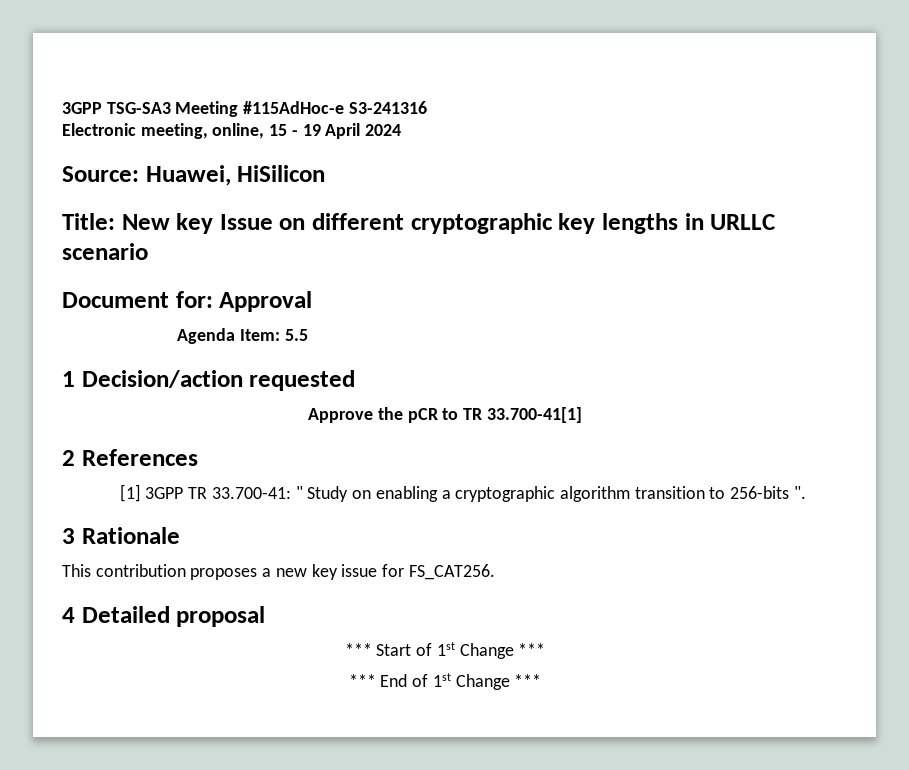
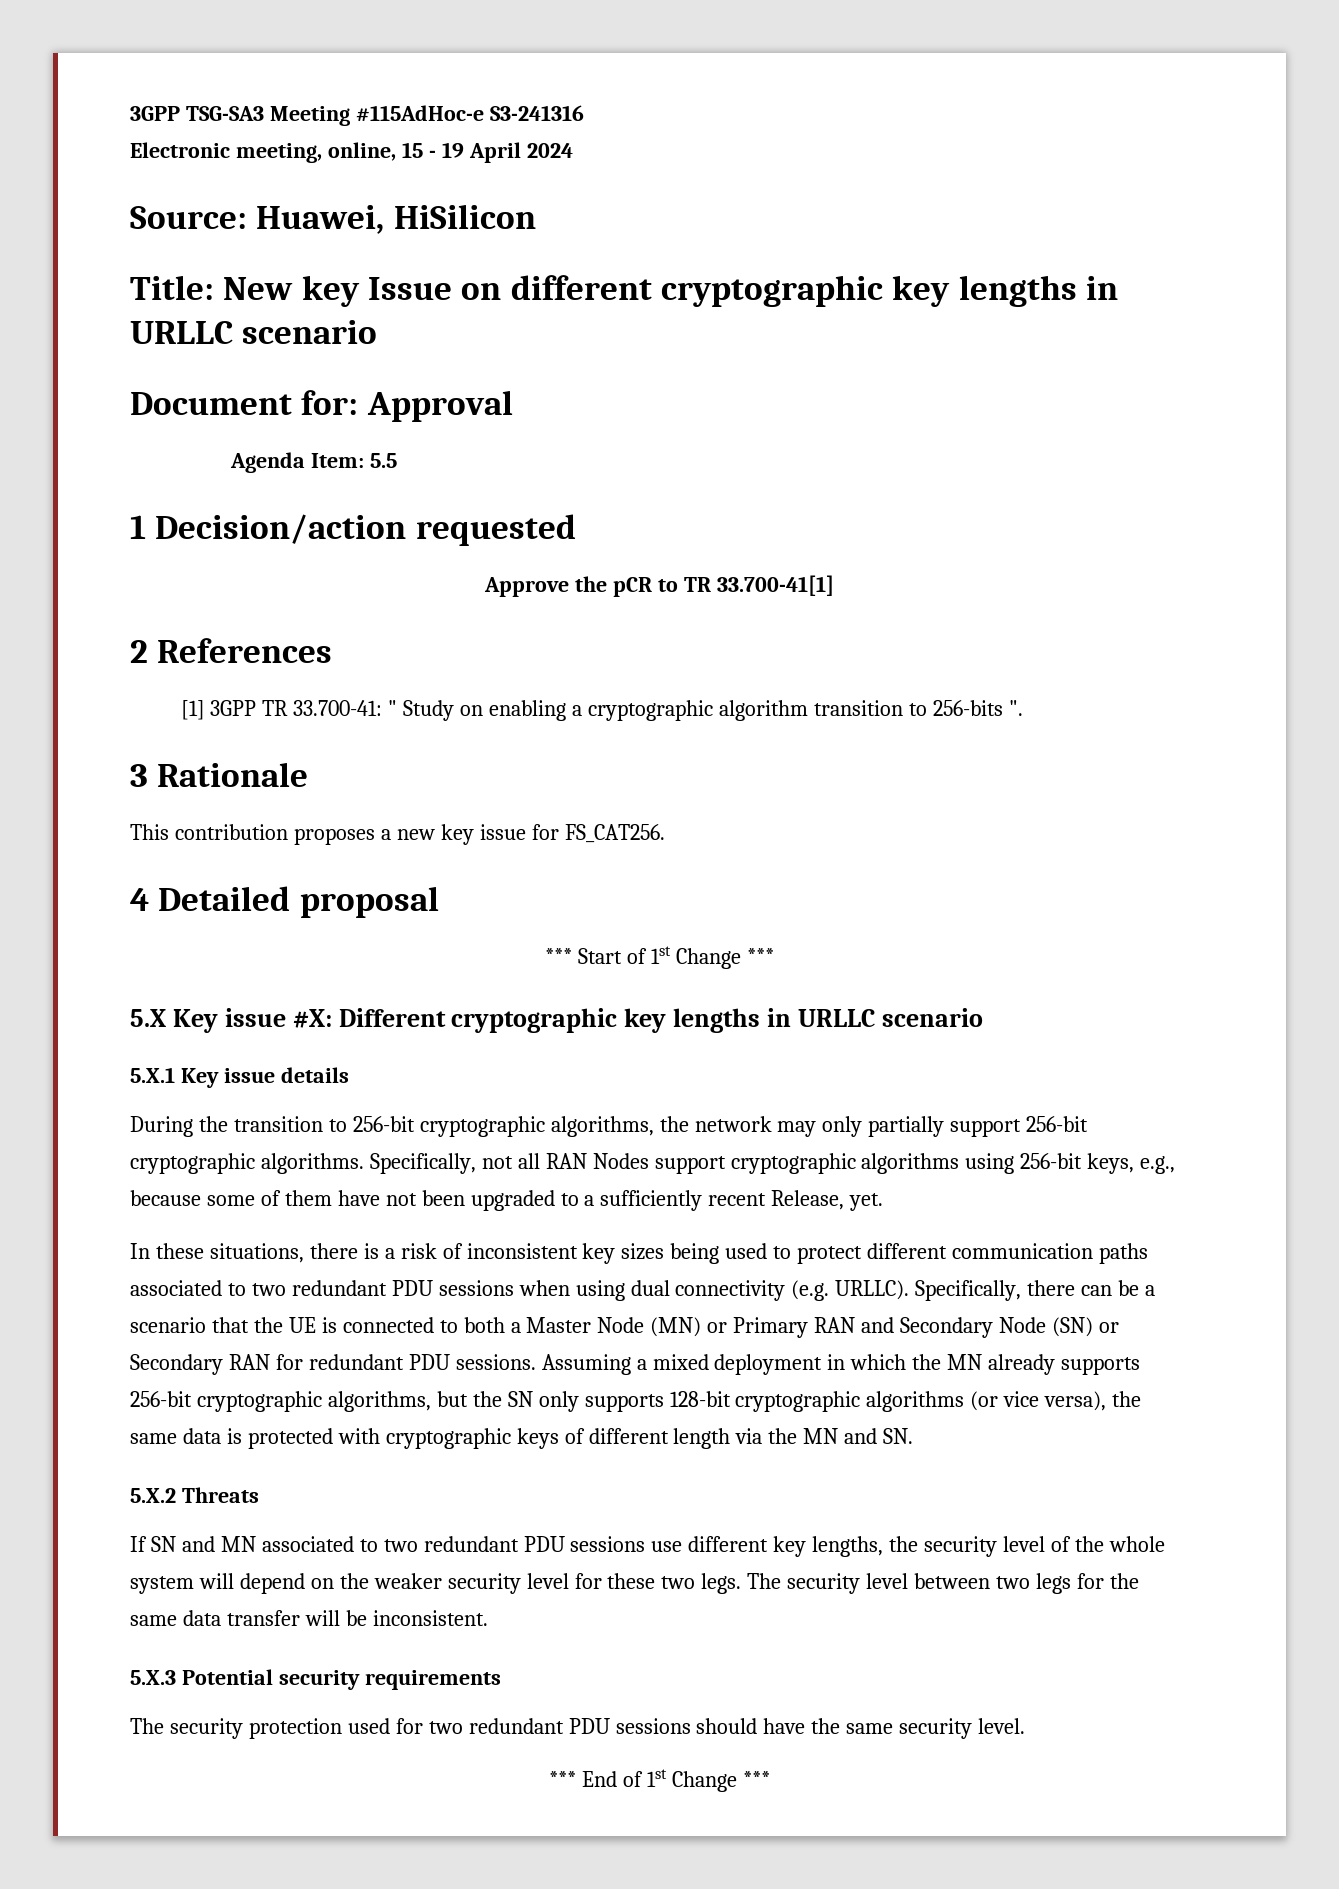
+ 5.X Key issue #X: Different cryptographic key lengths in URLLC scenario
+ 5.X.1 Key issue details
+ During the transition to 256-bit cryptographic algorithms, the network may only partially support 256-bit cryptographic algorithms. Specifically, not all RAN Nodes support cryptographic algorithms using 256-bit keys, e.g., because some of them have not been upgraded to a sufficiently recent Release, yet.
+ In these situations, there is a risk of inconsistent key sizes being used to protect different communication paths associated to two redundant PDU sessions when using dual connectivity (e.g. URLLC). Specifically, there can be a scenario that the UE is connected to both a Master Node (MN) or Primary RAN and Secondary Node (SN) or Secondary RAN for redundant PDU sessions. Assuming a mixed deployment in which the MN already supports 256-bit cryptographic algorithms, but the SN only supports 128-bit cryptographic algorithms (or vice versa), the same data is protected with cryptographic keys of different length via the MN and SN.
+ 5.X.2 Threats
+ If SN and MN associated to two redundant PDU sessions use different key lengths, the security level of the whole system will depend on the weaker security level for these two legs. The security level between two legs for the same data transfer will be inconsistent.
+ 5.X.3 Potential security requirements
+ The security protection used for two redundant PDU sessions should have the same security level.

